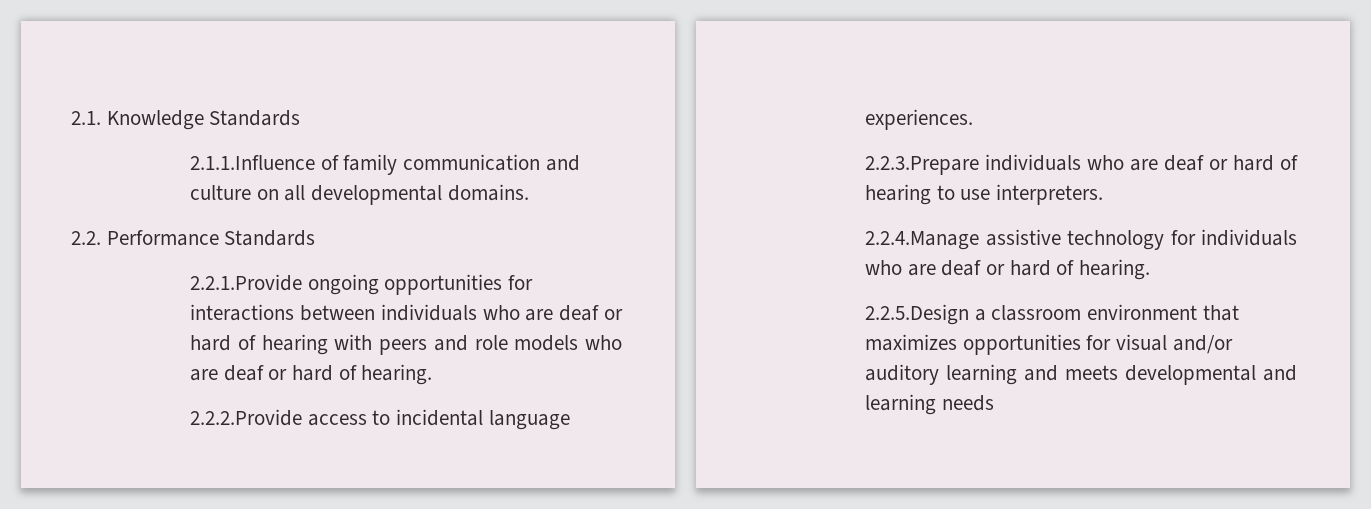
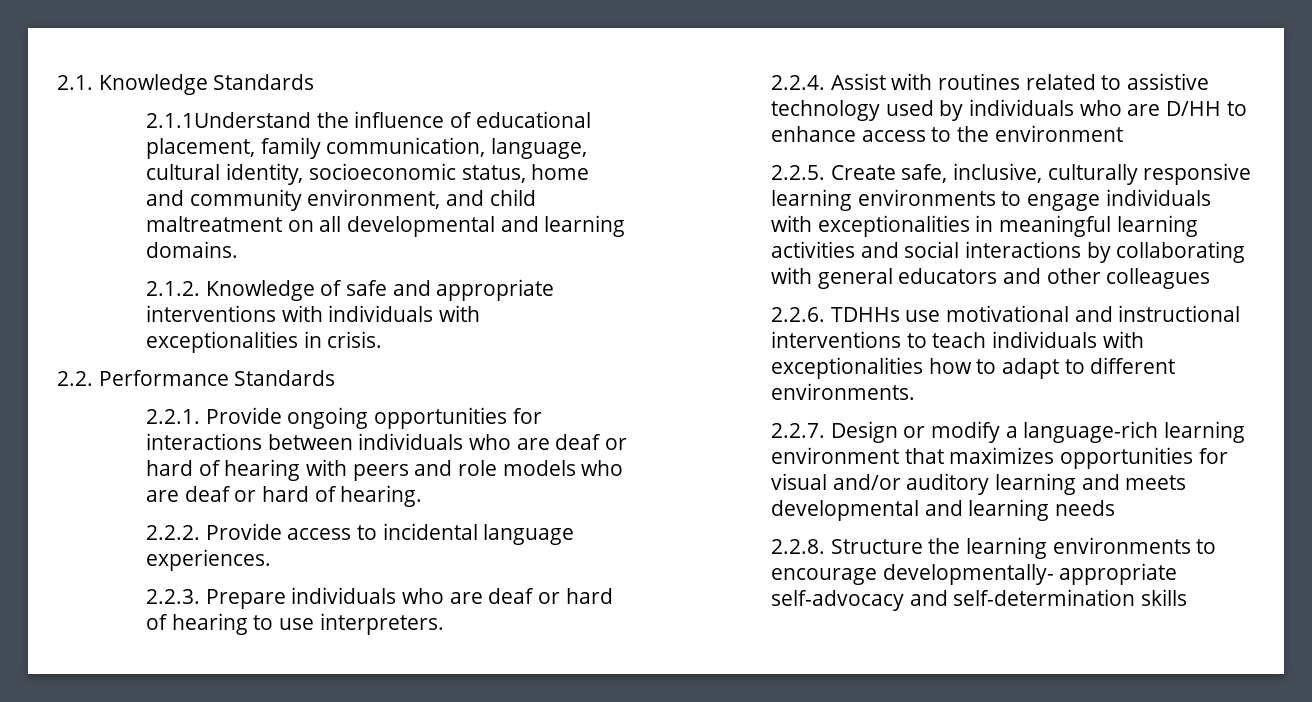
- 2.1.1.Influence of family communication and culture on all developmental domains.
+ 2.1.1Understand the influence of educational placement, family communication, language, cultural identity, socioeconomic status, home and community environment, and child maltreatment on all developmental and learning domains.
+ 2.1.2. Knowledge of safe and appropriate interventions with individuals with exceptionalities in crisis.
- 2.2.1.Provide ongoing opportunities for interactions between individuals who are deaf or hard of hearing with peers and role models who are deaf or hard of hearing.
+ 2.2.1. Provide ongoing opportunities for interactions between individuals who are deaf or hard of hearing with peers and role models who are deaf or hard of hearing.
- 2.2.2.Provide access to incidental language experiences.
+ 2.2.2. Provide access to incidental language experiences.
- 2.2.3.Prepare individuals who are deaf or hard of hearing to use interpreters.
+ 2.2.3. Prepare individuals who are deaf or hard of hearing to use interpreters.
- 2.2.4.Manage assistive technology for individuals who are deaf or hard of hearing.
- 2.2.5.Design a classroom environment that maximizes opportunities for visual and/or auditory learning and meets developmental and learning needs
+ 2.2.4. Assist with routines related to assistive technology used by individuals who are D/HH to enhance access to the environment
+ 2.2.5. Create safe, inclusive, culturally responsive learning environments to engage individuals with exceptionalities in meaningful learning activities and social interactions by collaborating with general educators and other colleagues
+ 2.2.6. TDHHs use motivational and instructional interventions to teach individuals with exceptionalities how to adapt to different environments.
+ 2.2.7. Design or modify a language-rich learning environment that maximizes opportunities for visual and/or auditory learning and meets developmental and learning needs
+ 2.2.8. Structure the learning environments to encourage developmentally- appropriate self-advocacy and self-determination skills

